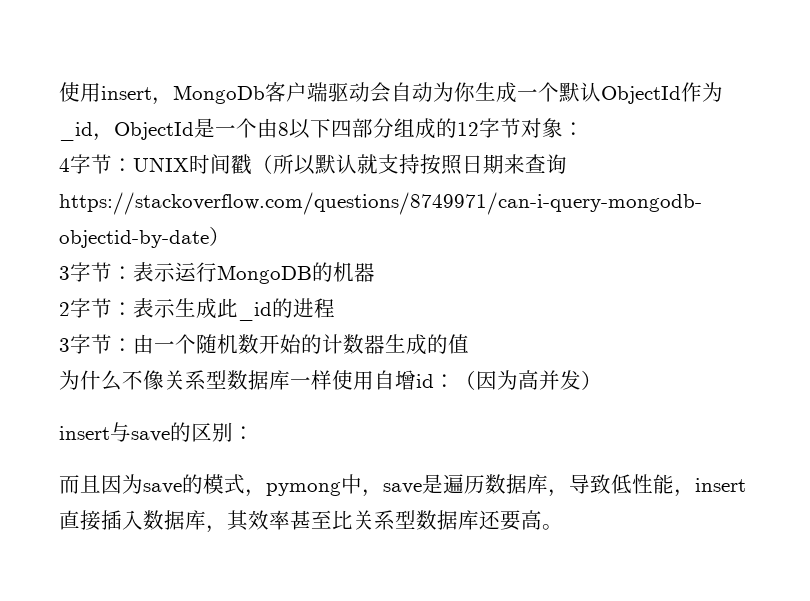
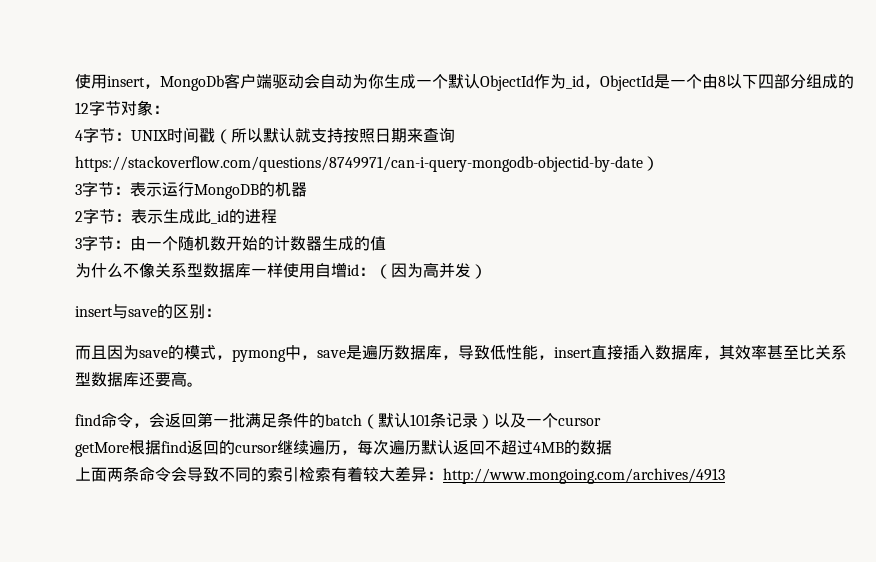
+ find命令，会返回第一批满足条件的batch（默认101条记录）以及一个cursor
+ getMore根据find返回的cursor继续遍历，每次遍历默认返回不超过4MB的数据
+ 上面两条命令会导致不同的索引检索有着较大差异：http://www.mongoing.com/archives/4913

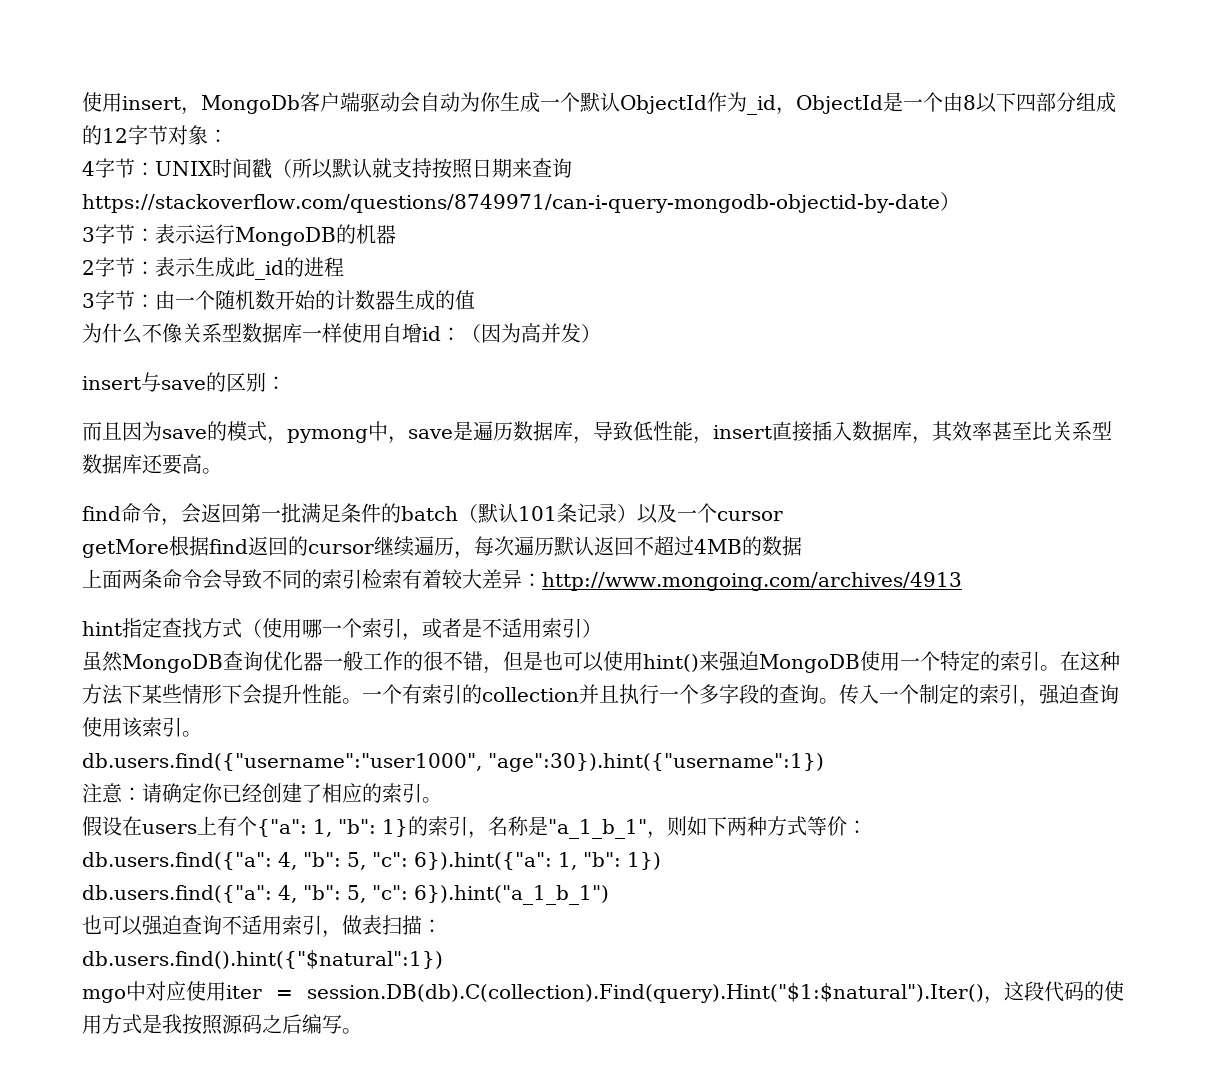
+ hint指定查找方式（使用哪一个索引，或者是不适用索引）
+ 虽然MongoDB查询优化器一般工作的很不错，但是也可以使用hint()来强迫MongoDB使用一个特定的索引。在这种方法下某些情形下会提升性能。一个有索引的collection并且执行一个多字段的查询。传入一个制定的索引，强迫查询使用该索引。
+ db.users.find({"username":"user1000", "age":30}).hint({"username":1})
+ 注意：请确定你已经创建了相应的索引。
+ 假设在users上有个{"a": 1, "b": 1}的索引，名称是"a_1_b_1"，则如下两种方式等价：
+ db.users.find({"a": 4, "b": 5, "c": 6}).hint({"a": 1, "b": 1})
+ db.users.find({"a": 4, "b": 5, "c": 6}).hint("a_1_b_1")
+ 也可以强迫查询不适用索引，做表扫描：
+ db.users.find().hint({"$natural":1})
+ mgo中对应使用iter = session.DB(db).C(collection).Find(query).Hint("$1:$natural").Iter()，这段代码的使用方式是我按照源码之后编写。

